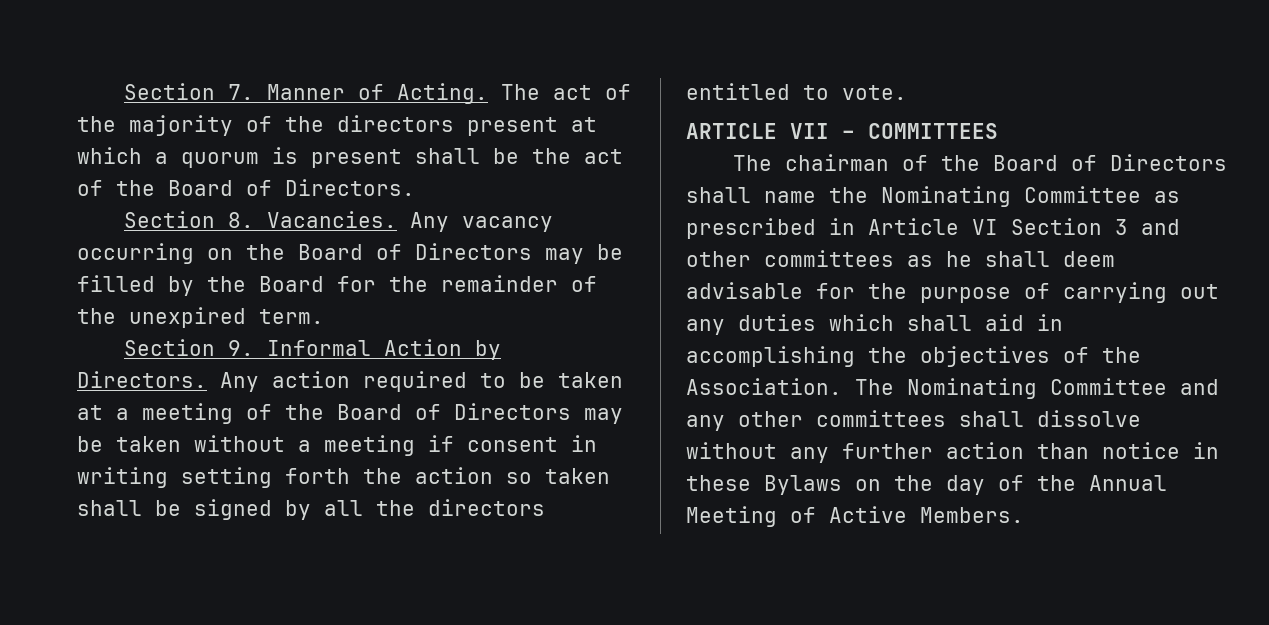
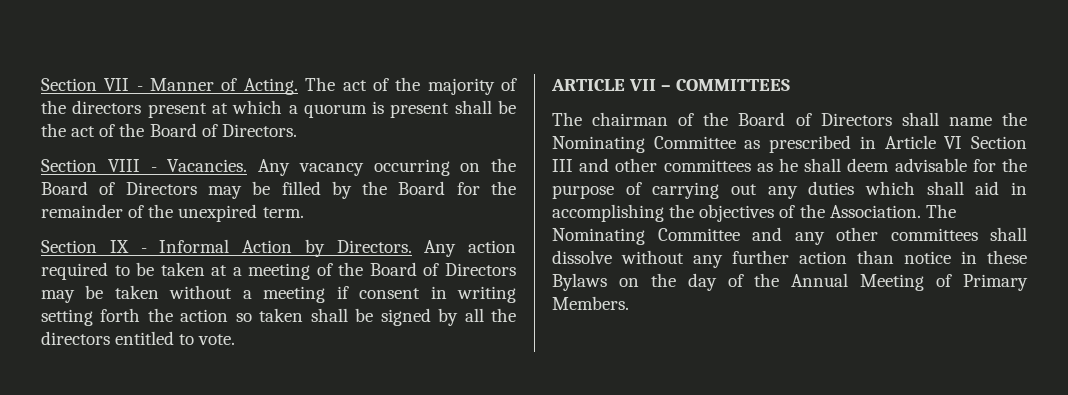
- Section 7. Manner of Acting.
+ Section VII - Manner of Acting.
- Section 8. Vacancies.
+ Section VIII - Vacancies.
- Section 9. Informal Action by Directors.
+ Section IX - Informal Action by Directors.
- The chairman of the Board of Directors shall name the Nominating Committee as prescribed in Article VI Section 3 and other committees as he shall deem advisable for the purpose of carrying out any duties which shall aid in accomplishing the objectives of the Association.
+ The chairman of the Board of Directors shall name the Nominating Committee as prescribed in Article VI Section III and other committees as he shall deem advisable for the purpose of carrying out any duties which shall aid in accomplishing the objectives of the Association.
- The Nominating Committee and any other committees shall dissolve without any further action than notice in these Bylaws on the day of the Annual Meeting of Active Members.
+ The Nominating Committee and any other committees shall dissolve without any further action than notice in these Bylaws on the day of the Annual Meeting of Primary Members.

